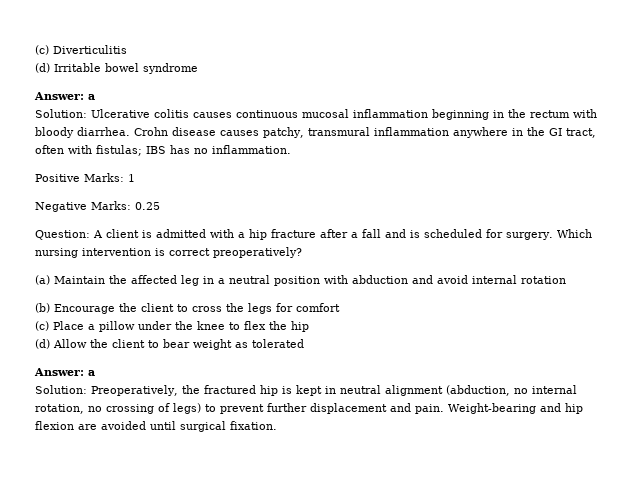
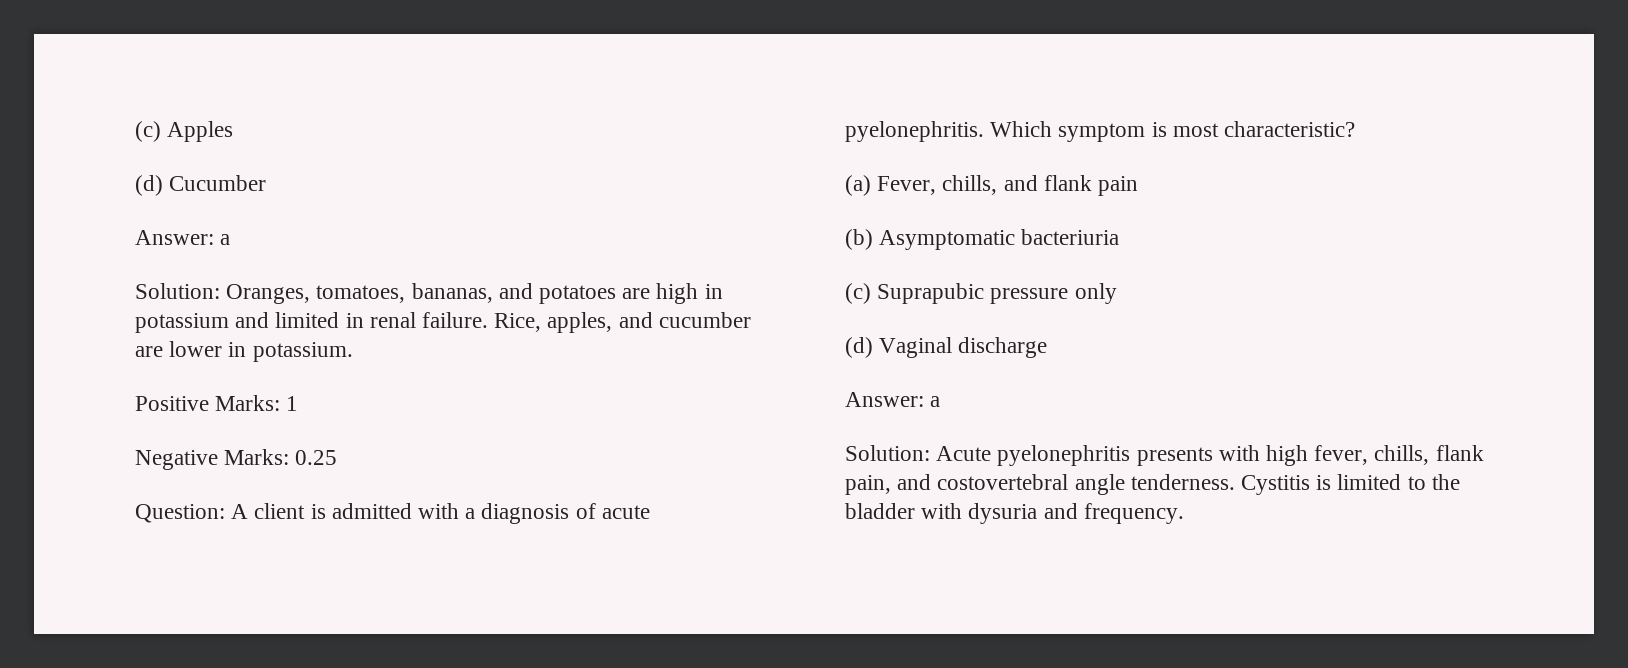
- (c) Diverticulitis
- (d) Irritable bowel syndrome
+ (c) Apples
+ (d) Cucumber
  Answer: a
- Solution: Ulcerative colitis causes continuous mucosal inflammation beginning in the rectum with bloody diarrhea. Crohn disease causes patchy, transmural inflammation anywhere in the GI tract, often with fistulas; IBS has no inflammation.
+ Solution: Oranges, tomatoes, bananas, and potatoes are high in potassium and limited in renal failure. Rice, apples, and cucumber are lower in potassium.
- Question: A client is admitted with a hip fracture after a fall and is scheduled for surgery. Which nursing intervention is correct preoperatively?
- (a) Maintain the affected leg in a neutral position with abduction and avoid internal rotation
- (b) Encourage the client to cross the legs for comfort
- (c) Place a pillow under the knee to flex the hip
- (d) Allow the client to bear weight as tolerated
+ Question: A client is admitted with a diagnosis of acute pyelonephritis. Which symptom is most characteristic?
+ (a) Fever, chills, and flank pain
+ (b) Asymptomatic bacteriuria
+ (c) Suprapubic pressure only
+ (d) Vaginal discharge
  Answer: a
- Solution: Preoperatively, the fractured hip is kept in neutral alignment (abduction, no internal rotation, no crossing of legs) to prevent further displacement and pain. Weight-bearing and hip flexion are avoided until surgical fixation.
+ Solution: Acute pyelonephritis presents with high fever, chills, flank pain, and costovertebral angle tenderness. Cystitis is limited to the bladder with dysuria and frequency.

